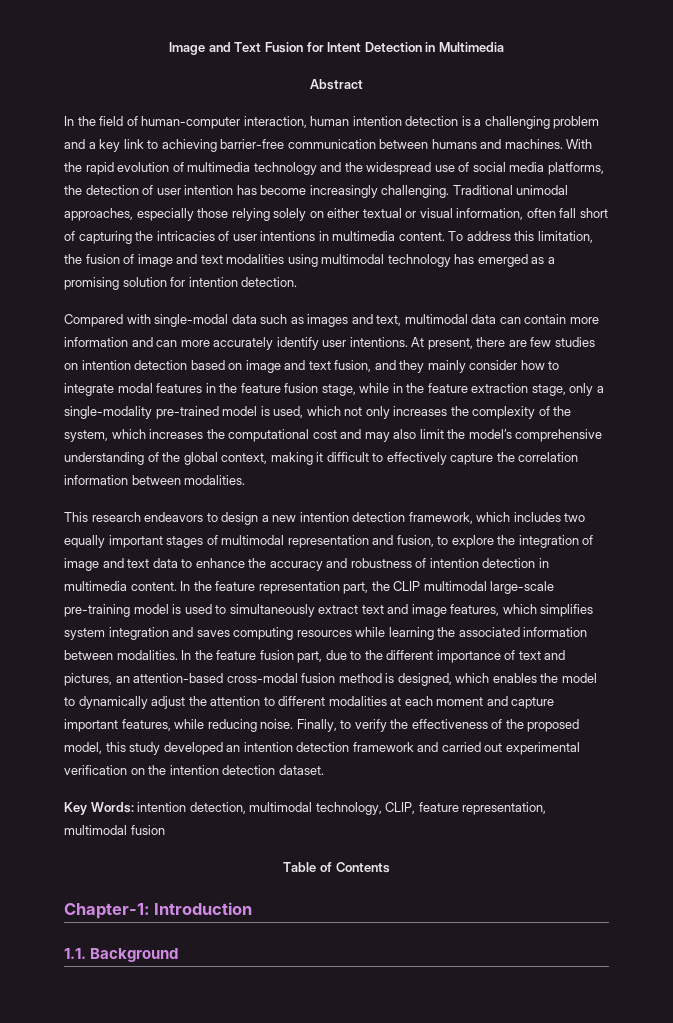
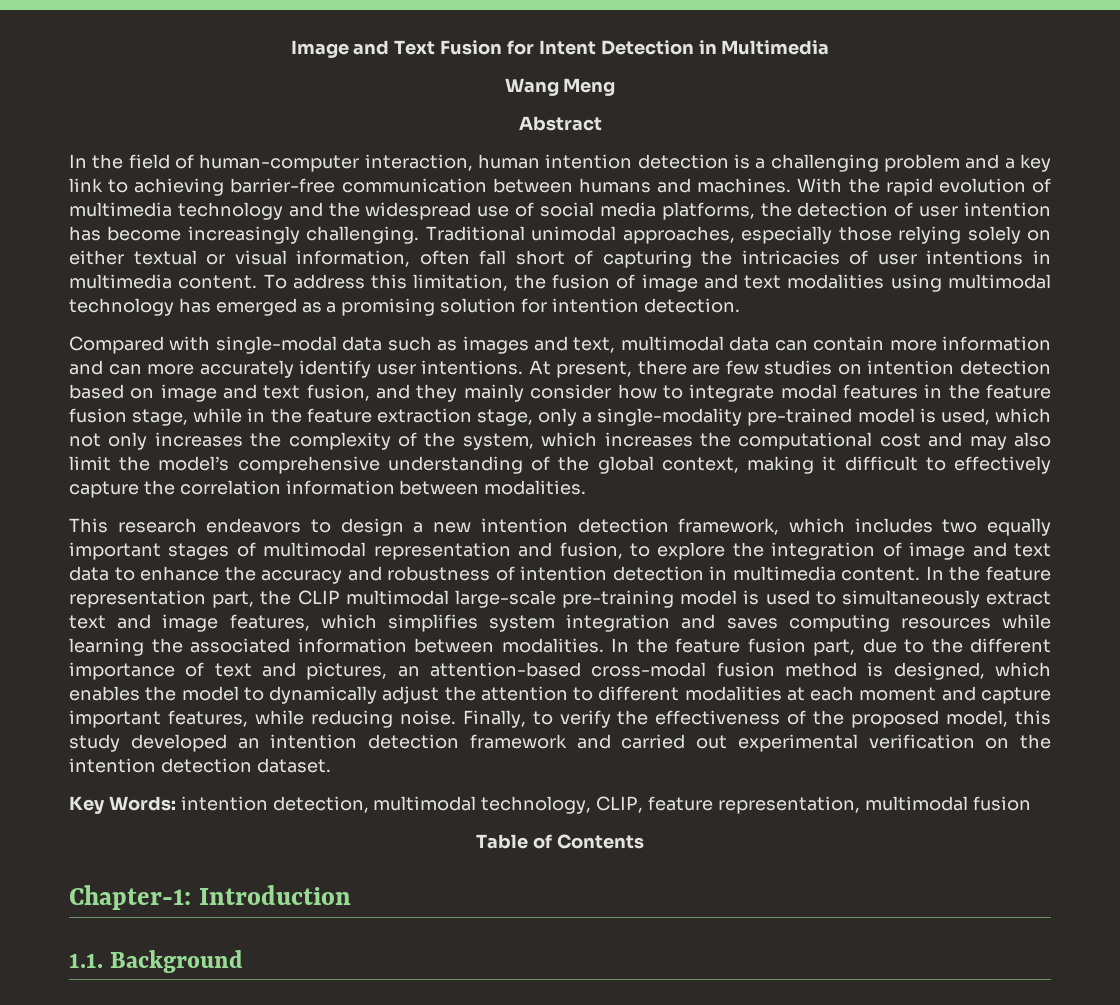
+ Wang Meng

